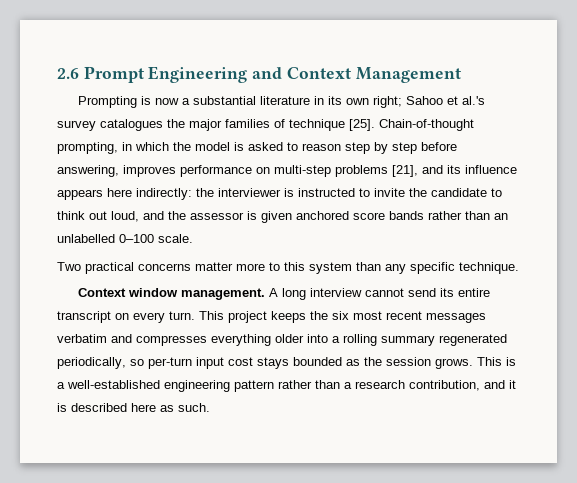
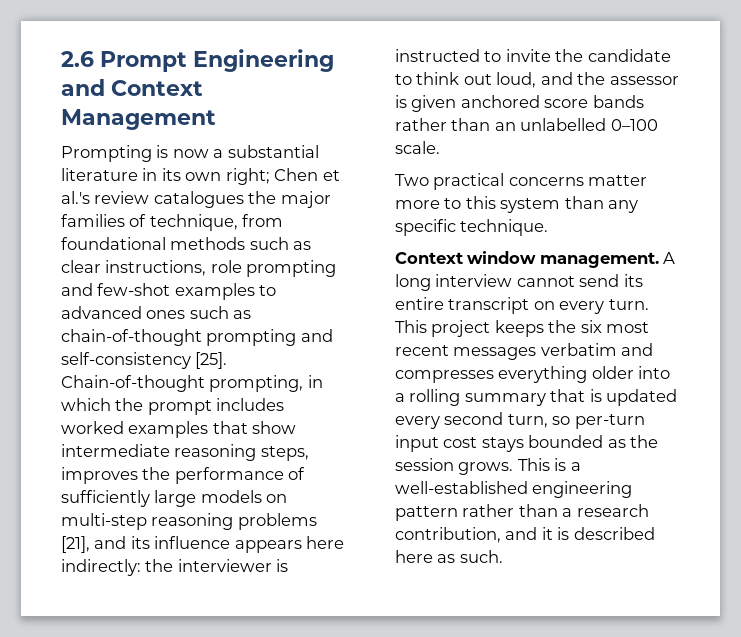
- Prompting is now a substantial literature in its own right; Sahoo et al.'s survey catalogues the major families of technique [25].
+ Prompting is now a substantial literature in its own right; Chen et al.'s review catalogues the major families of technique, from foundational methods such as clear instructions, role prompting and few-shot examples to advanced ones such as chain-of-thought prompting and self-consistency [25].
- Chain-of-thought prompting, in which the model is asked to reason step by step before answering, improves performance on multi-step problems [21], and its influence appears here indirectly: the interviewer is instructed to invite the candidate to think out loud, and the assessor is given anchored score bands rather than an unlabelled 0–100 scale.
+ Chain-of-thought prompting, in which the prompt includes worked examples that show intermediate reasoning steps, improves the performance of sufficiently large models on multi-step reasoning problems [21], and its influence appears here indirectly: the interviewer is instructed to invite the candidate to think out loud, and the assessor is given anchored score bands rather than an unlabelled 0–100 scale.
- This project keeps the six most recent messages verbatim and compresses everything older into a rolling summary regenerated periodically, so per-turn input cost stays bounded as the session grows.
+ This project keeps the six most recent messages verbatim and compresses everything older into a rolling summary that is updated every second turn, so per-turn input cost stays bounded as the session grows.

